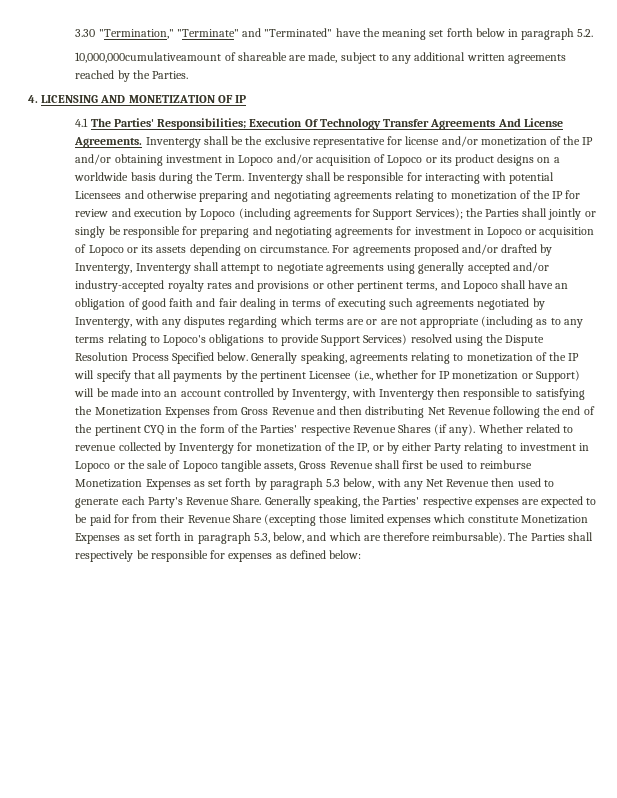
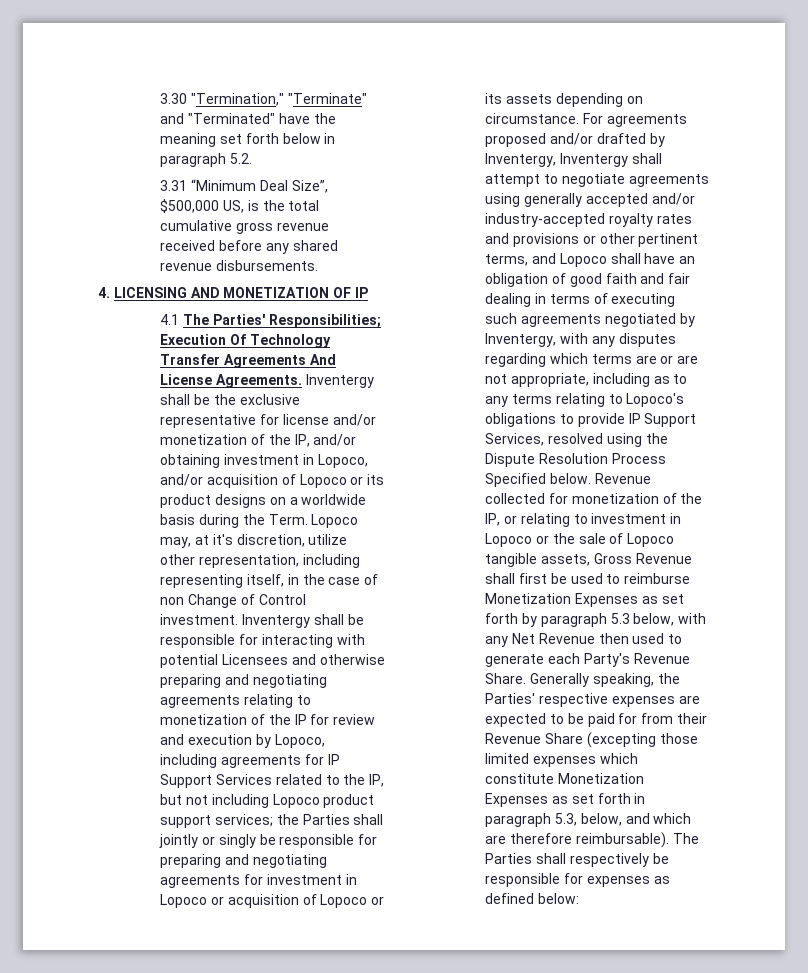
- 10,000,000cumulativeamount of shareable are made, subject to any additional written agreements reached by the Parties.
+ 3.31 “Minimum Deal Size”, $500,000 US, is the total cumulative gross revenue received before any shared revenue disbursements.
- Inventergy shall be the exclusive representative for license and/or monetization of the IP and/or obtaining investment in Lopoco and/or acquisition of Lopoco or its product designs on a worldwide basis during the Term.
+ Inventergy shall be the exclusive representative for license and/or monetization of the IP, and/or obtaining investment in Lopoco, and/or acquisition of Lopoco or its product designs on a worldwide basis during the Term.
+ Lopoco may, at it's discretion, utilize other representation, including representing itself, in the case of non Change of Control investment.
- Inventergy shall be responsible for interacting with potential Licensees and otherwise preparing and negotiating agreements relating to monetization of the IP for review and execution by Lopoco (including agreements for Support Services); the Parties shall jointly or singly be responsible for preparing and negotiating agreements for investment in Lopoco or acquisition of Lopoco or its assets depending on circumstance.
+ Inventergy shall be responsible for interacting with potential Licensees and otherwise preparing and negotiating agreements relating to monetization of the IP for review and execution by Lopoco, including agreements for IP Support Services related to the IP, but not including Lopoco product support services; the Parties shall jointly or singly be responsible for preparing and negotiating agreements for investment in Lopoco or acquisition of Lopoco or its assets depending on circumstance.
- For agreements proposed and/or drafted by Inventergy, Inventergy shall attempt to negotiate agreements using generally accepted and/or industry-accepted royalty rates and provisions or other pertinent terms, and Lopoco shall have an obligation of good faith and fair dealing in terms of executing such agreements negotiated by Inventergy, with any disputes regarding which terms are or are not appropriate (including as to any terms relating to Lopoco's obligations to provide Support Services) resolved using the Dispute Resolution Process Specified below.
+ For agreements proposed and/or drafted by Inventergy, Inventergy shall attempt to negotiate agreements using generally accepted and/or industry-accepted royalty rates and provisions or other pertinent terms, and Lopoco shall have an obligation of good faith and fair dealing in terms of executing such agreements negotiated by Inventergy, with any disputes regarding which terms are or are not appropriate, including as to any terms relating to Lopoco's obligations to provide IP Support Services, resolved using the Dispute Resolution Process Specified below.
- Generally speaking, agreements relating to monetization of the IP will specify that all payments by the pertinent Licensee (i.e., whether for IP monetization or Support) will be made into an account controlled by Inventergy, with Inventergy then responsible to satisfying the Monetization Expenses from Gross Revenue and then distributing Net Revenue following the end of the pertinent CYQ in the form of the Parties' respective Revenue Shares (if any). Whether related to revenue collected by Inventergy for monetization of the IP, or by either Party relating to investment in Lopoco or the sale of Lopoco tangible assets, Gross Revenue shall first be used to reimburse Monetization Expenses as set forth by paragraph 5.3 below, with any Net Revenue then used to generate each Party's Revenue Share.
+ Revenue collected for monetization of the IP, or relating to investment in Lopoco or the sale of Lopoco tangible assets, Gross Revenue shall first be used to reimburse Monetization Expenses as set forth by paragraph 5.3 below, with any Net Revenue then used to generate each Party's Revenue Share.

